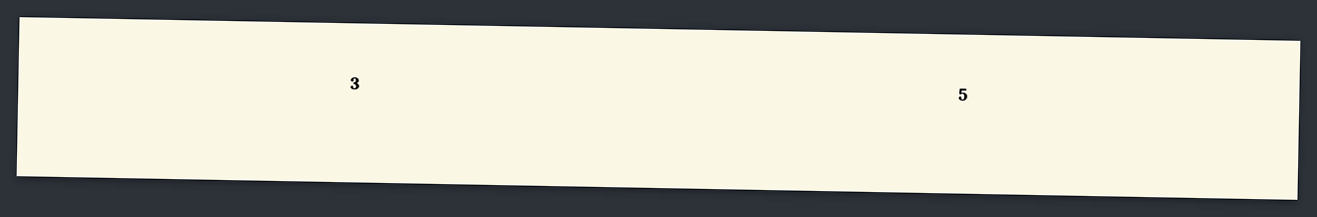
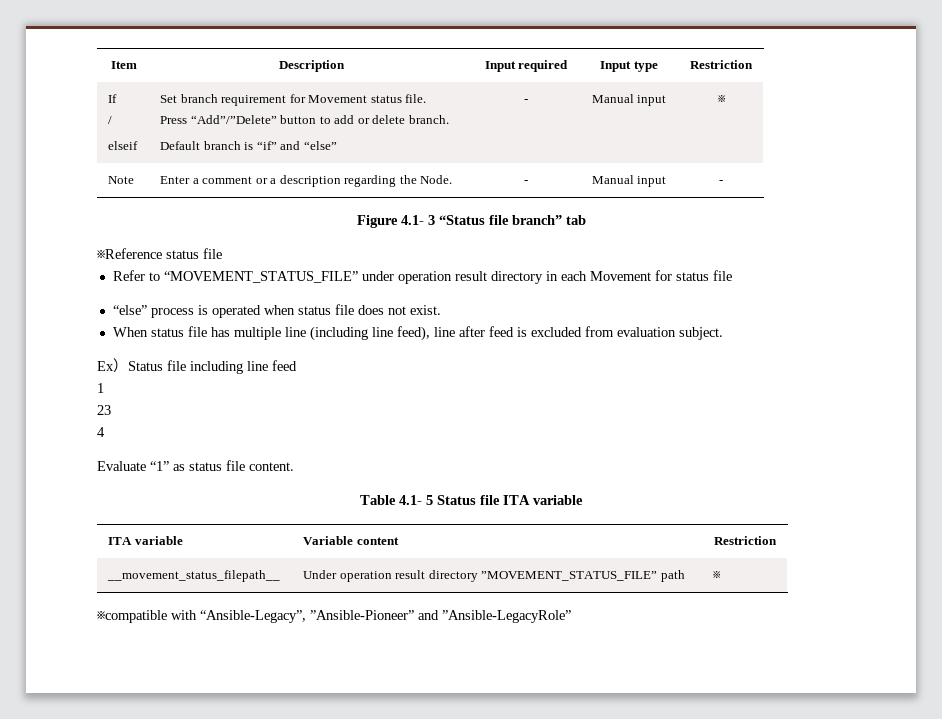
- 3
- 5
+ Item | Description | Input required | Input type | Restriction
+ If
+ /
+ elseif | Set branch requirement for Movement status file.
+ Press “Add”/”Delete” button to add or delete branch.
+ Default branch is “if” and “else” | - | Manual input | ※
+ Note | Enter a comment or a description regarding the Node. | - | Manual input | -
+ Figure 4.1- 3 “Status file branch” tab
+ ※Reference status file
+ Refer to “MOVEMENT_STATUS_FILE” under operation result directory in each Movement for status file
+ “else” process is operated when status file does not exist.
+ When status file has multiple line (including line feed), line after feed is excluded from evaluation subject.
+ Ex）Status file including line feed
+ 1
+ 23
+ 4
+ Evaluate “1” as status file content.
+ Table 4.1- 5 Status file ITA variable
+ ITA variable | Variable content | Restriction
+ __movement_status_filepath__ | Under operation result directory ”MOVEMENT_STATUS_FILE” path | ※
+ ※compatible with “Ansible-Legacy”, ”Ansible-Pioneer” and ”Ansible-LegacyRole”

